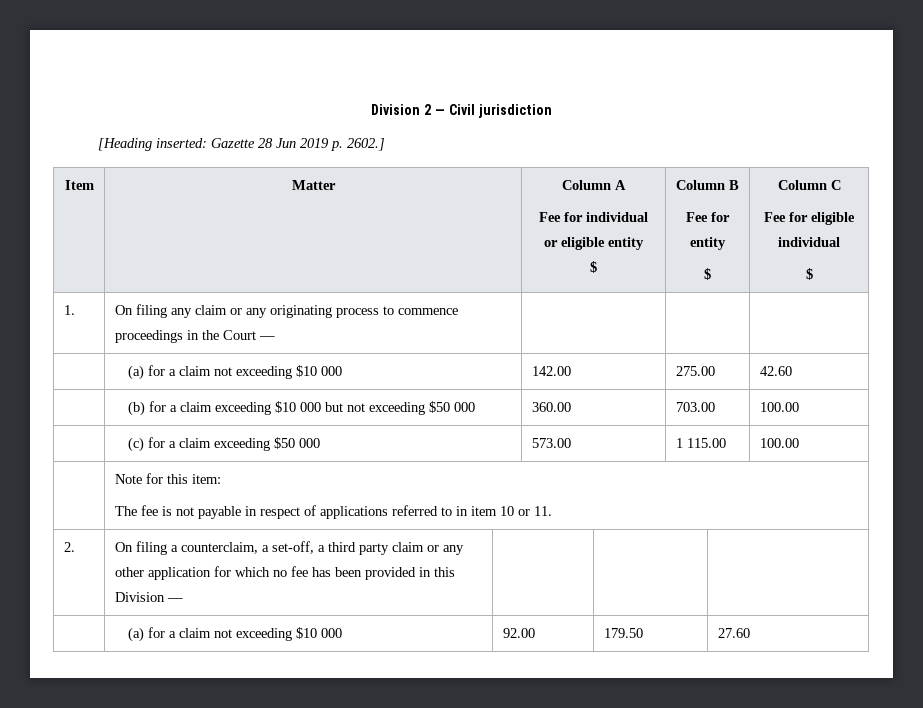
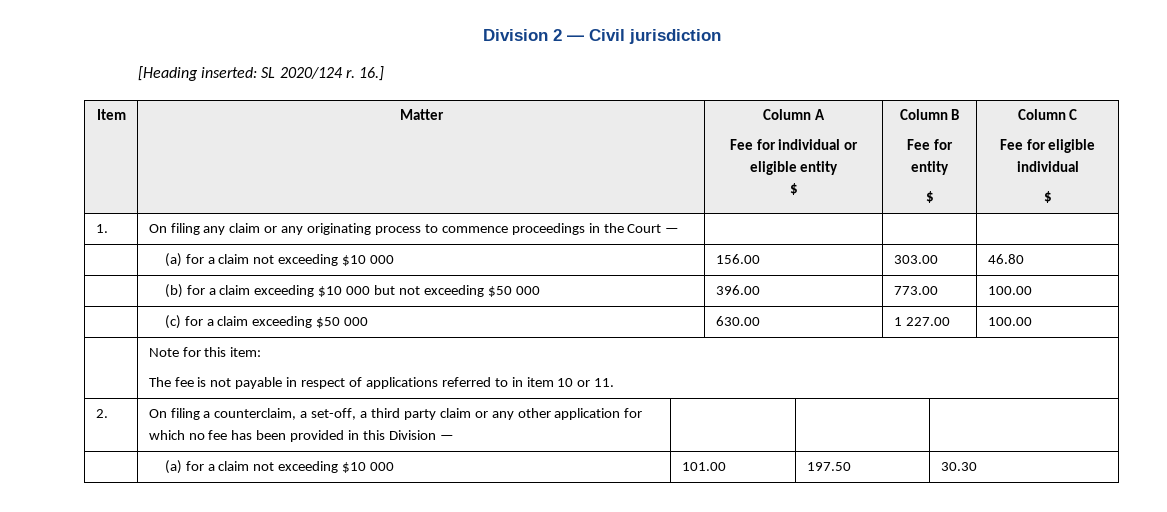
- [Heading inserted: Gazette 28 Jun 2019 p. 2602.]
+ [Heading inserted: SL 2020/124 r. 16.]
- | (a) for a claim not exceeding $10 000 | 142.00 | 275.00 | 42.60
+ | (a) for a claim not exceeding $10 000 | 156.00 | 303.00 | 46.80
- | (b) for a claim exceeding $10 000 but not exceeding $50 000 | 360.00 | 703.00 | 100.00
+ | (b) for a claim exceeding $10 000 but not exceeding $50 000 | 396.00 | 773.00 | 100.00
- | (c) for a claim exceeding $50 000 | 573.00 | 1 115.00 | 100.00
+ | (c) for a claim exceeding $50 000 | 630.00 | 1 227.00 | 100.00
- | (a) for a claim not exceeding $10 000 | 92.00 | 179.50 | 27.60
+ | (a) for a claim not exceeding $10 000 | 101.00 | 197.50 | 30.30

